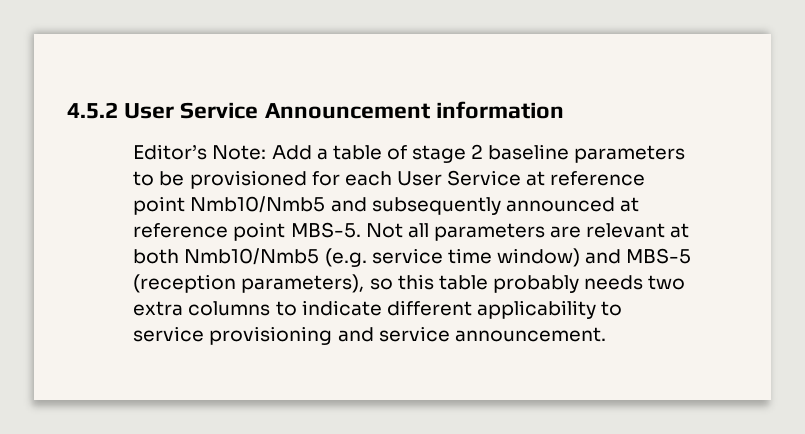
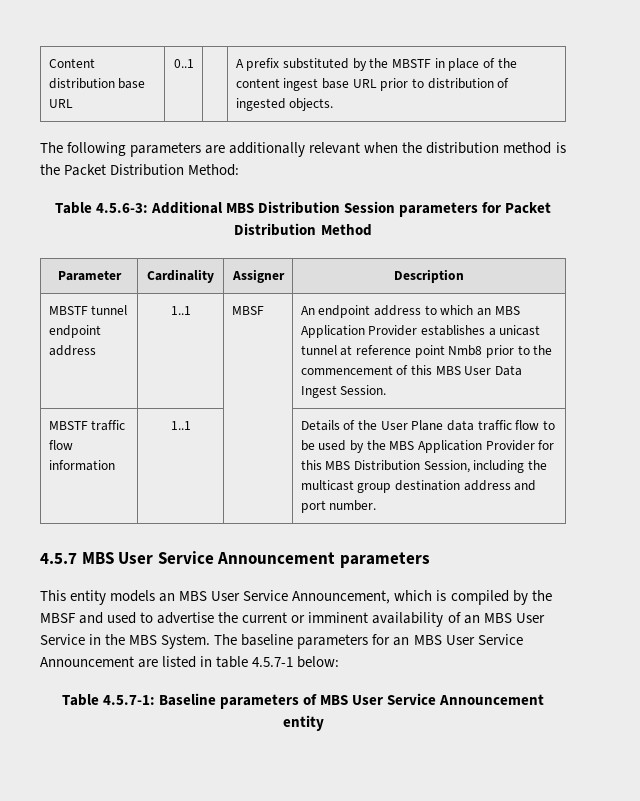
- 4.5.2 User Service Announcement information
- Editor’s Note: Add a table of stage 2 baseline parameters to be provisioned for each User Service at reference point Nmb10/Nmb5 and subsequently announced at reference point MBS-5. Not all parameters are relevant at both Nmb10/Nmb5 (e.g. service time window) and MBS-5 (reception parameters), so this table probably needs two extra columns to indicate different applicability to service provisioning and service announcement.
+ Content distribution base URL | 0..1 | | A prefix substituted by the MBSTF in place of the content ingest base URL prior to distribution of ingested objects.
+ The following parameters are additionally relevant when the distribution method is the Packet Distribution Method:
+ Table 4.5.6-3: Additional MBS Distribution Session parameters for Packet Distribution Method
+ Parameter | Cardinality | Assigner | Description
+ MBSTF tunnel endpoint address | 1..1 | MBSF | An endpoint address to which an MBS Application Provider establishes a unicast tunnel at reference point Nmb8 prior to the commencement of this MBS User Data Ingest Session.
+ MBSTF traffic flow information | 1..1 | | Details of the User Plane data traffic flow to be used by the MBS Application Provider for this MBS Distribution Session, including the multicast group destination address and port number.
+ 4.5.7 MBS User Service Announcement parameters
+ This entity models an MBS User Service Announcement, which is compiled by the MBSF and used to advertise the current or imminent availability of an MBS User Service in the MBS System. The baseline parameters for an MBS User Service Announcement are listed in table 4.5.7-1 below:
+ Table 4.5.7-1: Baseline parameters of MBS User Service Announcement entity

